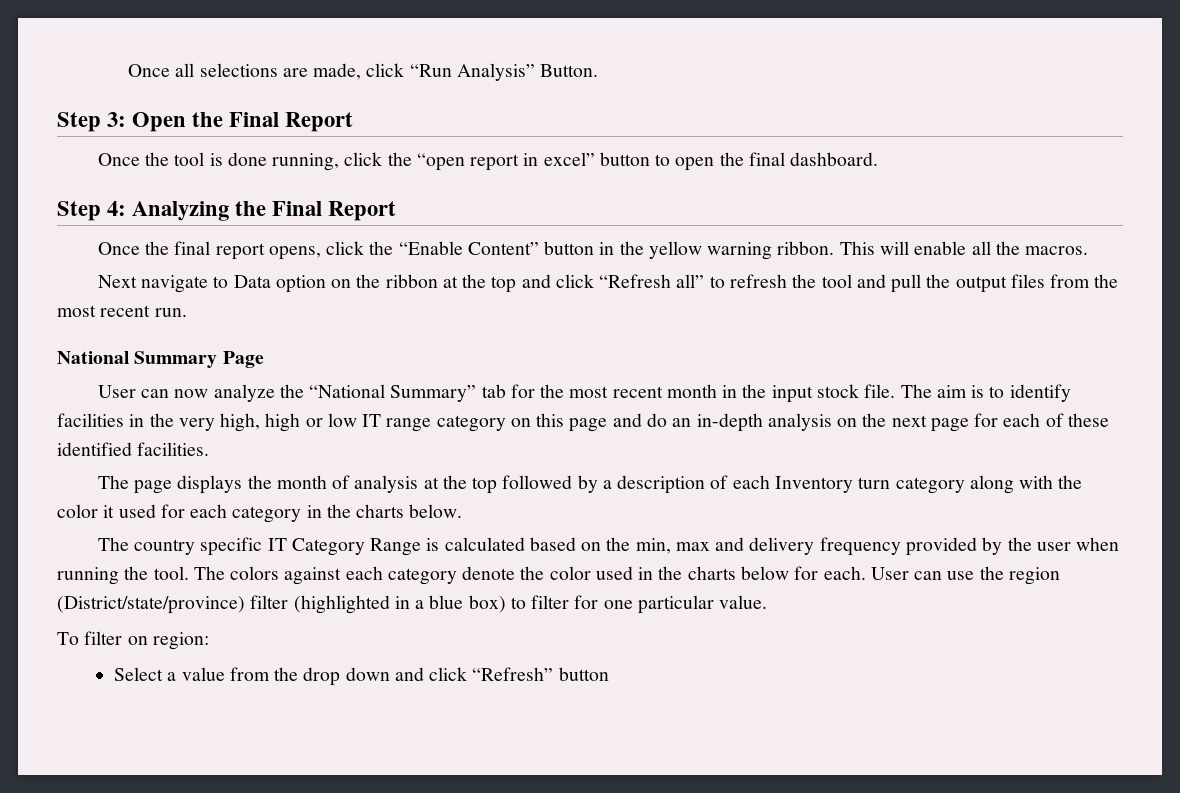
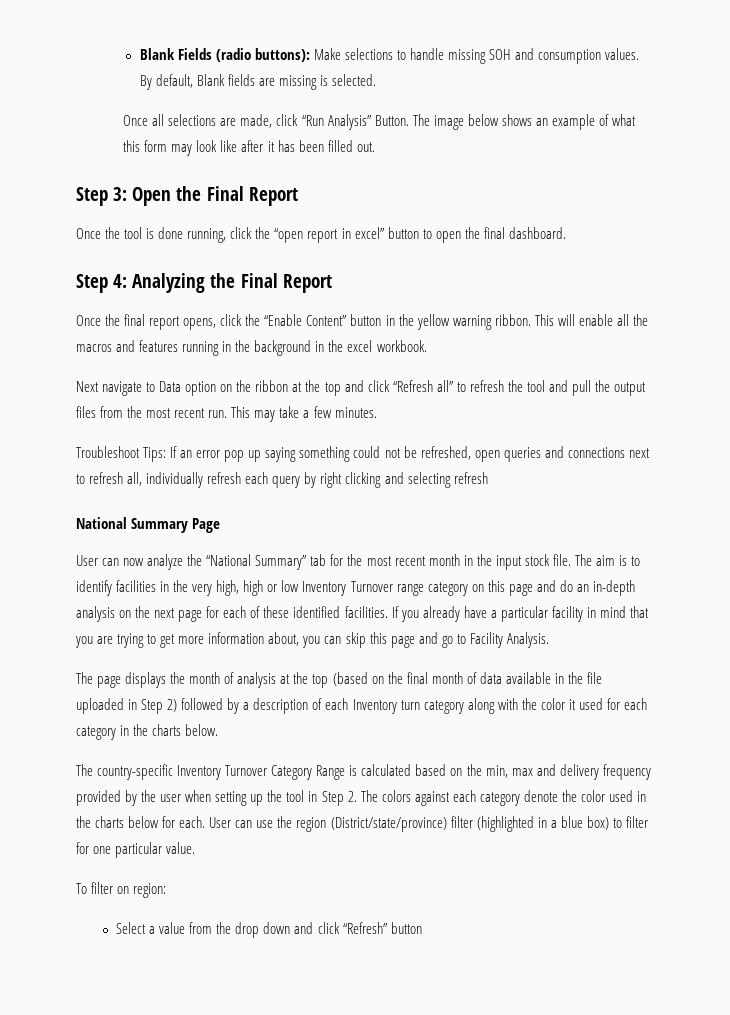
+ Blank Fields (radio buttons): Make selections to handle missing SOH and consumption values. By default, Blank fields are missing is selected.
+ The image below shows an example of what this form may look like after it has been filled out.
- This will enable all the macros.
+ This will enable all the macros and features running in the background in the excel workbook.
+ This may take a few minutes.
+ Troubleshoot Tips: If an error pop up saying something could not be refreshed, open queries and connections next to refresh all, individually refresh each query by right clicking and selecting refresh
- The aim is to identify facilities in the very high, high or low IT range category on this page and do an in-depth analysis on the next page for each of these identified facilities.
+ The aim is to identify facilities in the very high, high or low Inventory Turnover range category on this page and do an in-depth analysis on the next page for each of these identified facilities. If you already have a particular facility in mind that you are trying to get more information about, you can skip this page and go to Facility Analysis.
- The page displays the month of analysis at the top followed by a description of each Inventory turn category along with the color it used for each category in the charts below.
+ The page displays the month of analysis at the top (based on the final month of data available in the file uploaded in Step 2) followed by a description of each Inventory turn category along with the color it used for each category in the charts below.
- The country specific IT Category Range is calculated based on the min, max and delivery frequency provided by the user when running the tool. The colors against each category denote the color used in the charts below for each.
+ The country-specific Inventory Turnover Category Range is calculated based on the min, max and delivery frequency provided by the user when setting up the tool in Step 2. The colors against each category denote the color used in the charts below for each.

